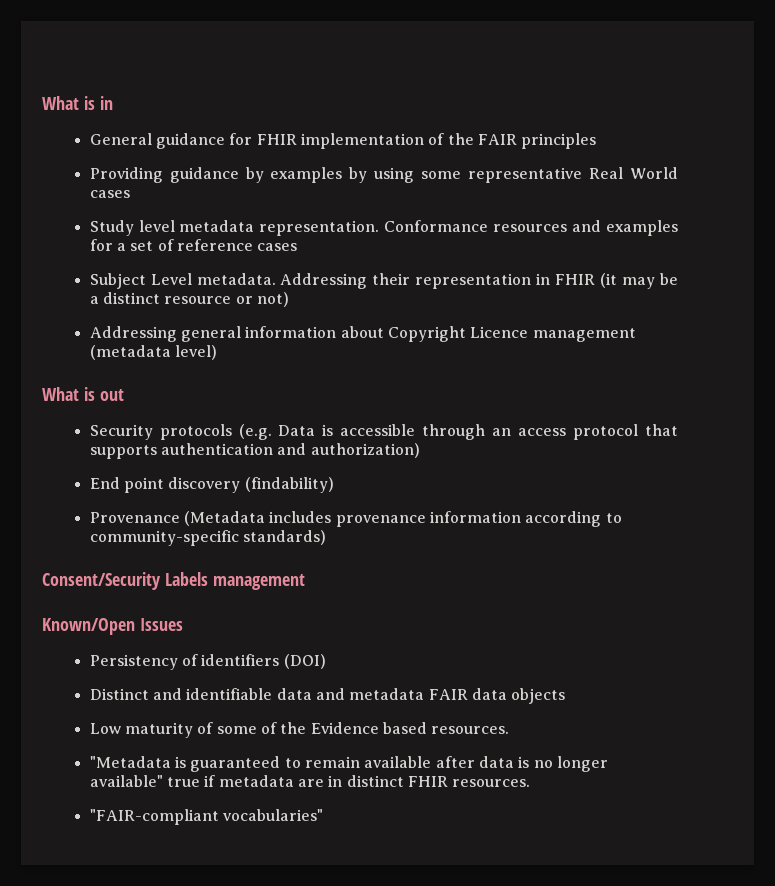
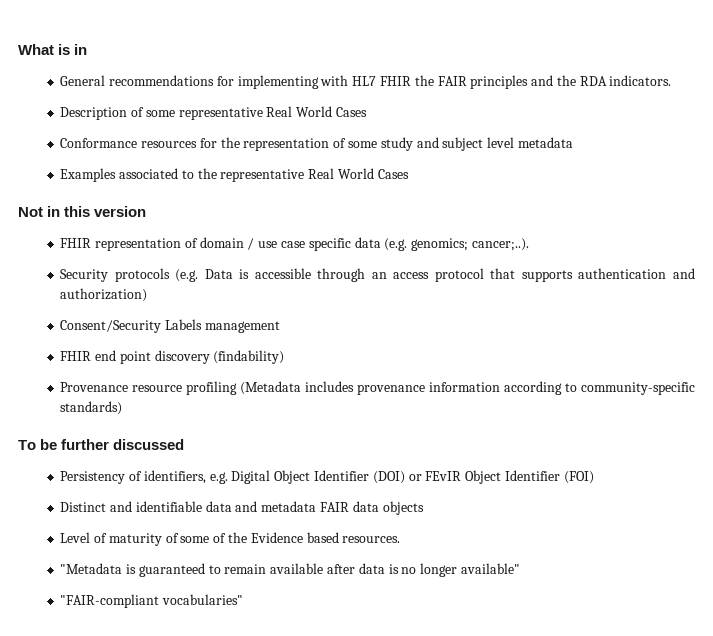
- General guidance for FHIR implementation of the FAIR principles
- Providing guidance by examples by using some representative Real World cases
- Study level metadata representation. Conformance resources and examples for a set of reference cases
- Subject Level metadata. Addressing their representation in FHIR (it may be a distinct resource or not)
- Addressing general information about Copyright Licence management (metadata level)
- What is out
+ General recommendations for implementing with HL7 FHIR the FAIR principles and the RDA indicators.
+ Description of some representative Real World Cases
+ Conformance resources for the representation of some study and subject level metadata
+ Examples associated to the representative Real World Cases
+ Not in this version
+ FHIR representation of domain / use case specific data (e.g. genomics; cancer;..).
- End point discovery (findability)
+ Consent/Security Labels management
+ FHIR end point discovery (findability)
- Provenance (Metadata includes provenance information according to community-specific standards)
+ Provenance resource profiling (Metadata includes provenance information according to community-specific standards)
- Consent/Security Labels management
- Known/Open Issues
- Persistency of identifiers (DOI)
+ To be further discussed
+ Persistency of identifiers, e.g. Digital Object Identifier (DOI) or FEvIR Object Identifier (FOI)
- Low maturity of some of the Evidence based resources.
+ Level of maturity of some of the Evidence based resources.
- "Metadata is guaranteed to remain available after data is no longer available" true if metadata are in distinct FHIR resources.
+ "Metadata is guaranteed to remain available after data is no longer available"

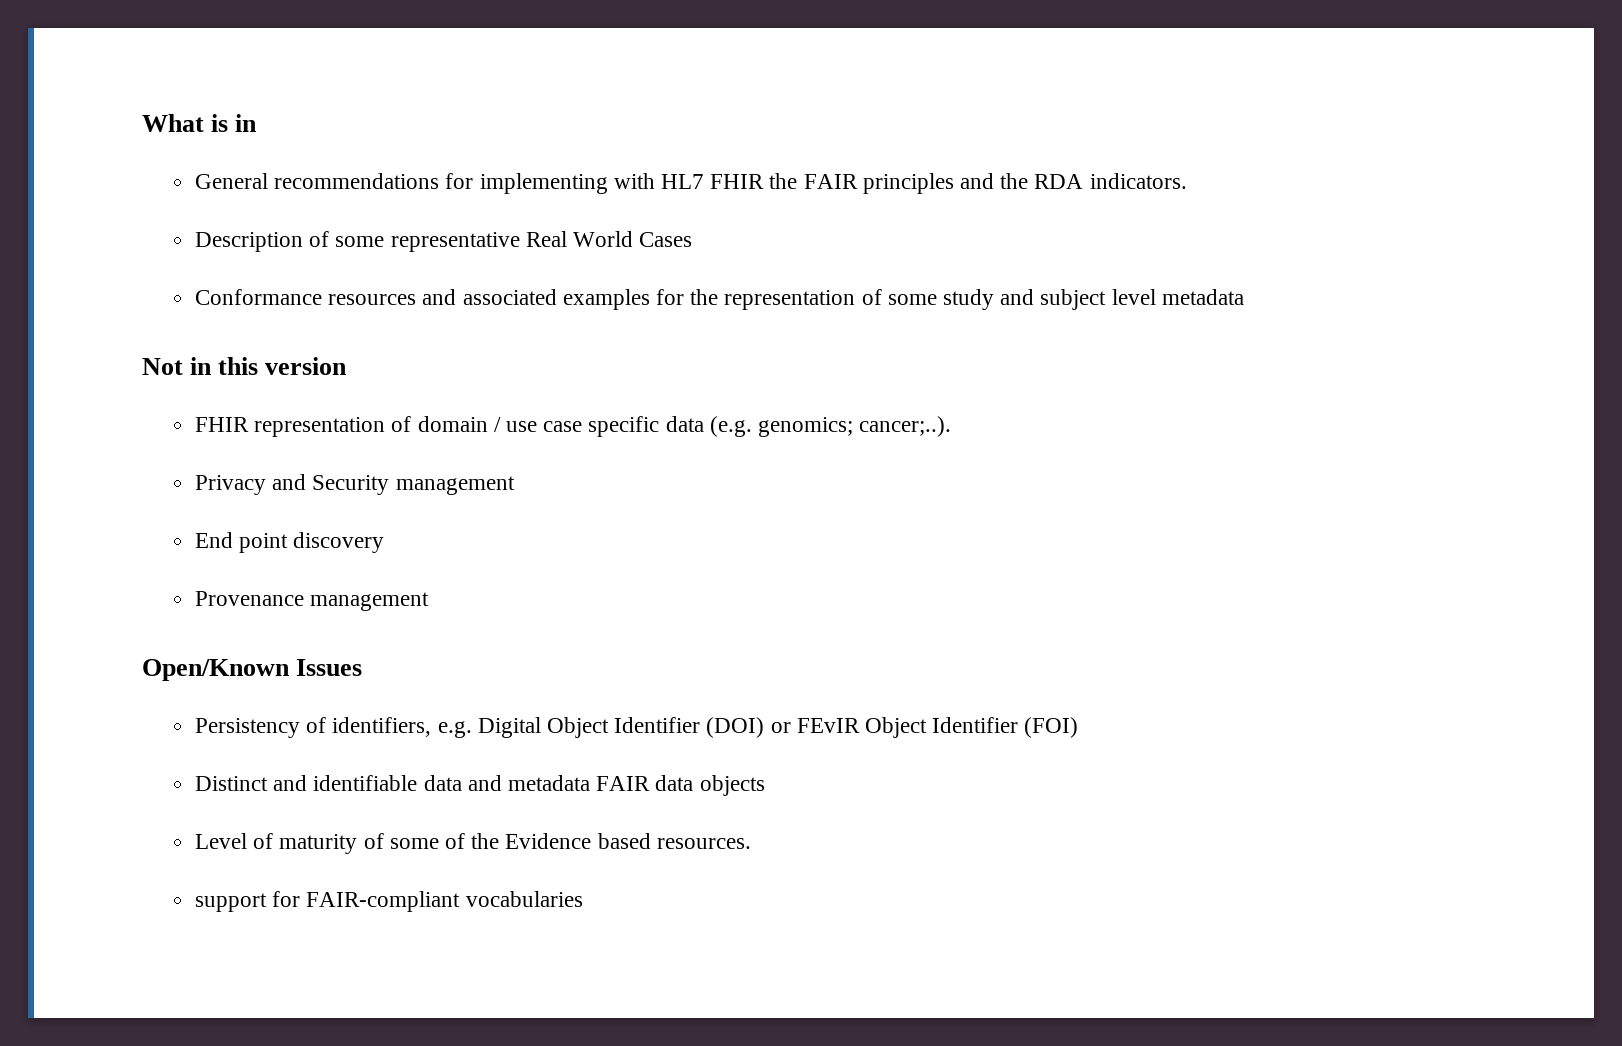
- Conformance resources for the representation of some study and subject level metadata
+ Conformance resources and associated examples for the representation of some study and subject level metadata
- Examples associated to the representative Real World Cases
- Security protocols (e.g. Data is accessible through an access protocol that supports authentication and authorization)
- Consent/Security Labels management
- FHIR end point discovery (findability)
+ Privacy and Security management
+ End point discovery
- Provenance resource profiling (Metadata includes provenance information according to community-specific standards)
- To be further discussed
+ Provenance management
+ Open/Known Issues
- "Metadata is guaranteed to remain available after data is no longer available"
- "FAIR-compliant vocabularies"
+ support for FAIR-compliant vocabularies

